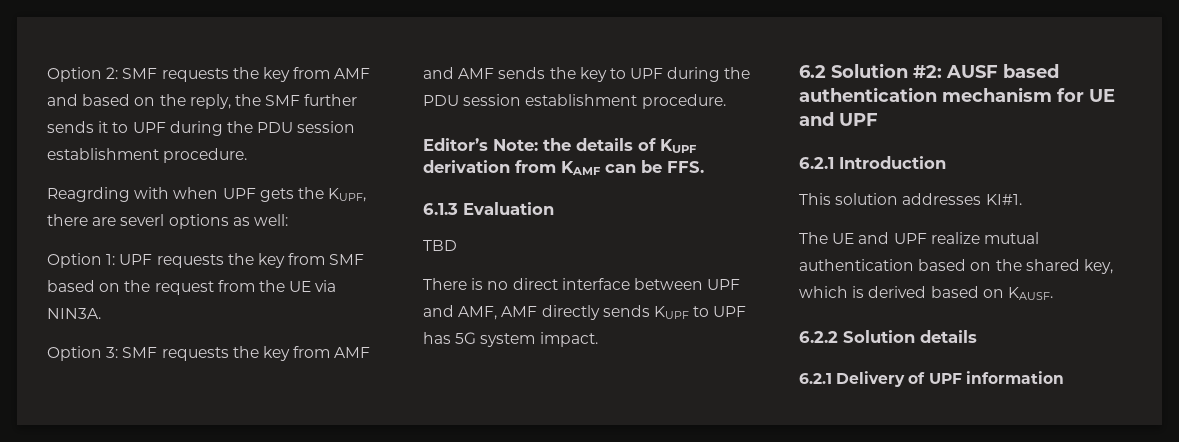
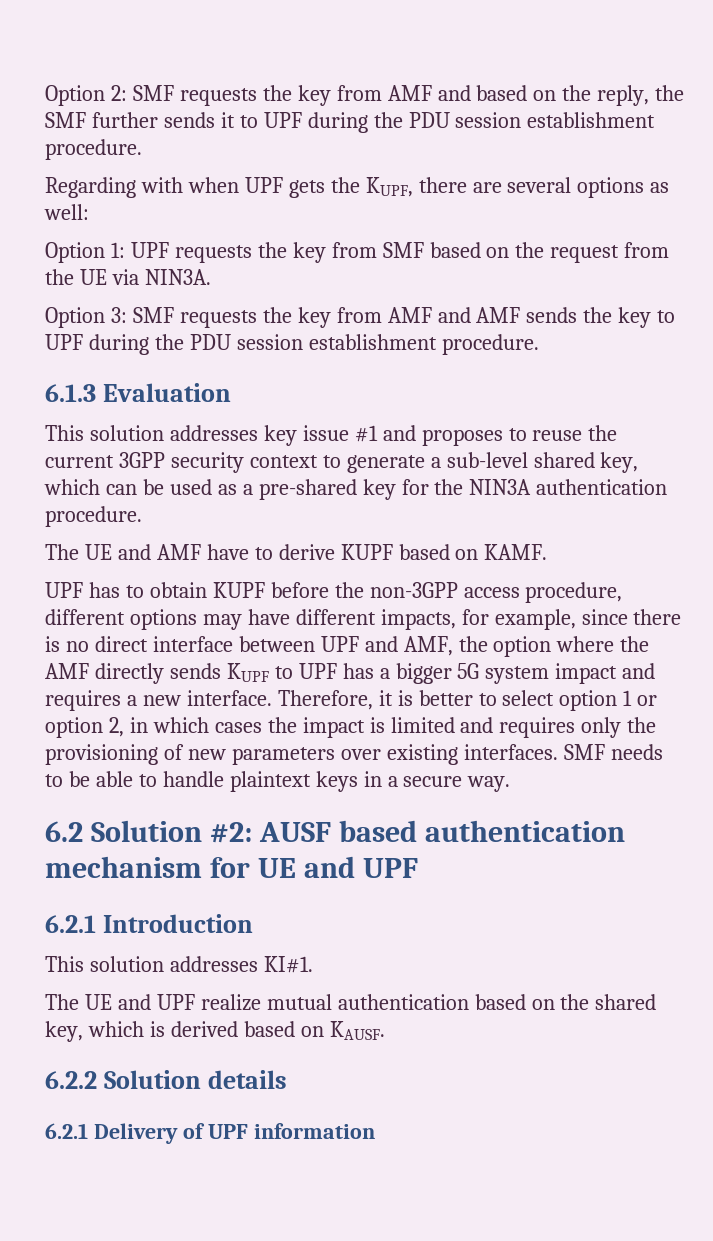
- Reagrding with when UPF gets the KUPF, there are severl options as well:
+ Regarding with when UPF gets the KUPF, there are several options as well:
- Editor’s Note: the details of KUPF derivation from KAMF can be FFS.
  6.1.3 Evaluation
- TBD
- There is no direct interface between UPF and AMF, AMF directly sends KUPF to UPF has 5G system impact.
+ This solution addresses key issue #1 and proposes to reuse the current 3GPP security context to generate a sub-level shared key, which can be used as a pre-shared key for the NIN3A authentication procedure.
+ The UE and AMF have to derive KUPF based on KAMF.
+ UPF has to obtain KUPF before the non-3GPP access procedure, different options may have different impacts, for example, since there is no direct interface between UPF and AMF, the option where the AMF directly sends KUPF to UPF has a bigger 5G system impact and requires a new interface. Therefore, it is better to select option 1 or option 2, in which cases the impact is limited and requires only the provisioning of new parameters over existing interfaces. SMF needs to be able to handle plaintext keys in a secure way.

